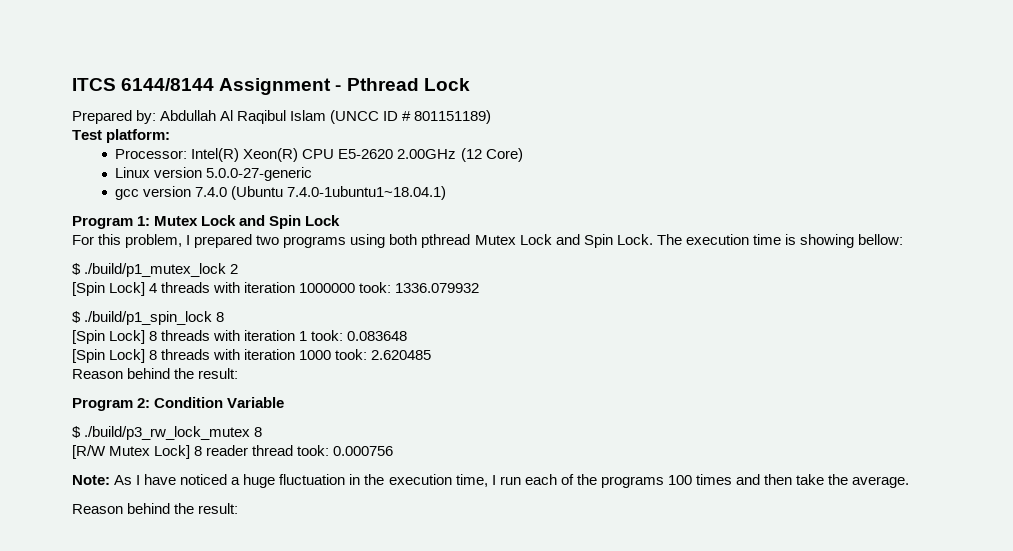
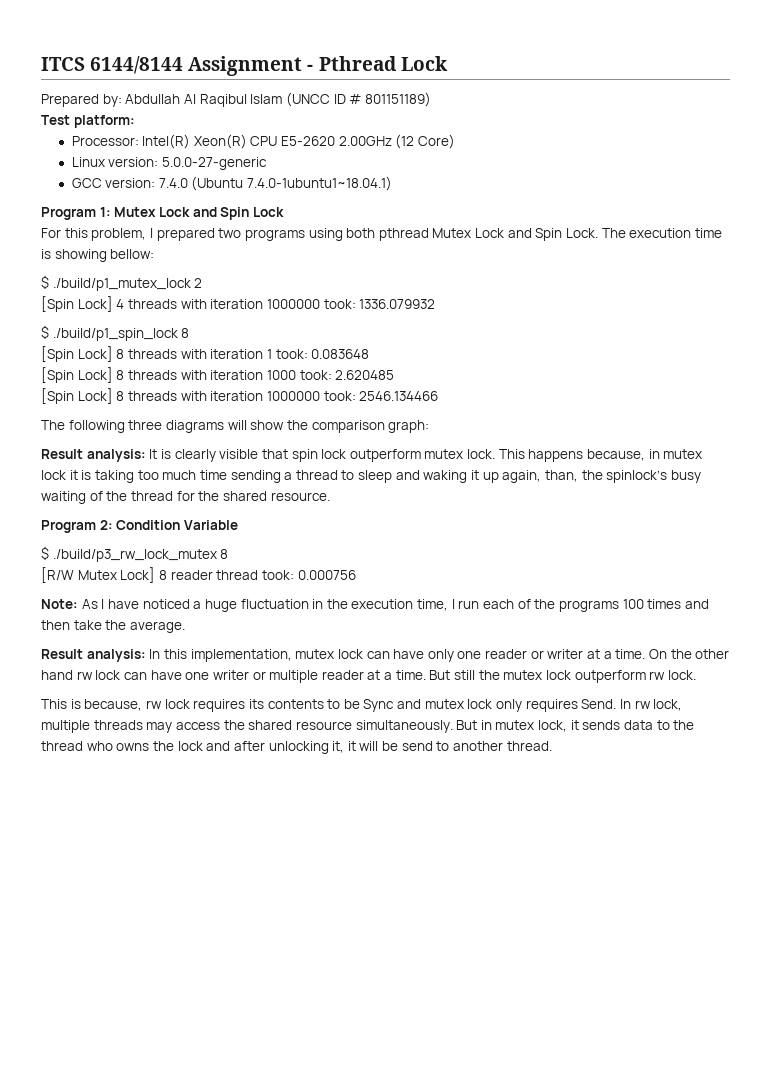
- Linux version 5.0.0-27-generic
+ Linux version: 5.0.0-27-generic
- gcc version 7.4.0 (Ubuntu 7.4.0-1ubuntu1~18.04.1)
+ GCC version: 7.4.0 (Ubuntu 7.4.0-1ubuntu1~18.04.1)
  [Spin Lock] 8 threads with iteration 1000 took: 2.620485
- Reason behind the result:
+ [Spin Lock] 8 threads with iteration 1000000 took: 2546.134466
+ The following three diagrams will show the comparison graph:
+ Result analysis: It is clearly visible that spin lock outperform mutex lock. This happens because, in mutex lock it is taking too much time sending a thread to sleep and waking it up again, than, the spinlock’s busy waiting of the thread for the shared resource.
  Note: As I have noticed a huge fluctuation in the execution time, I run each of the programs 100 times and then take the average.
- Reason behind the result:
+ Result analysis: In this implementation, mutex lock can have only one reader or writer at a time. On the other hand rw lock can have one writer or multiple reader at a time. But still the mutex lock outperform rw lock.
+ This is because, rw lock requires its contents to be Sync and mutex lock only requires Send. In rw lock, multiple threads may access the shared resource simultaneously. But in mutex lock, it sends data to the thread who owns the lock and after unlocking it, it will be send to another thread.

